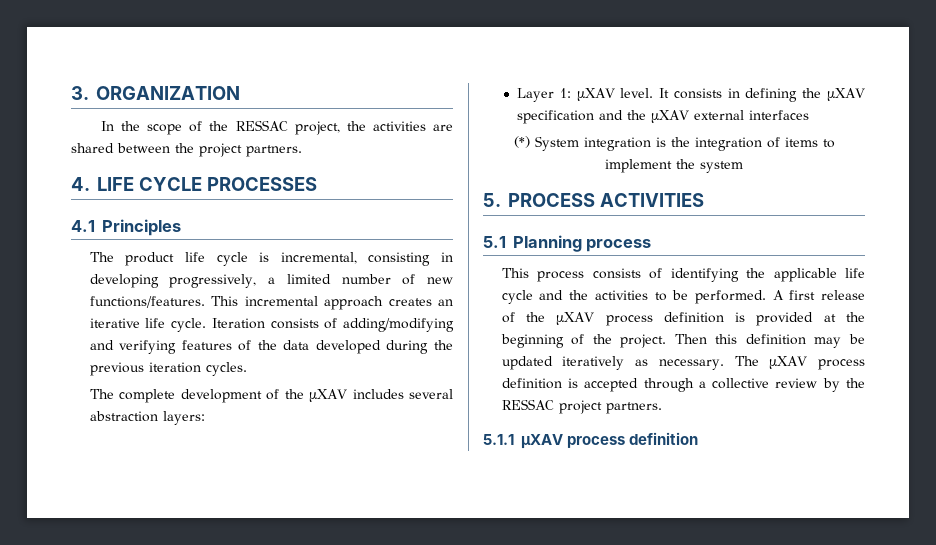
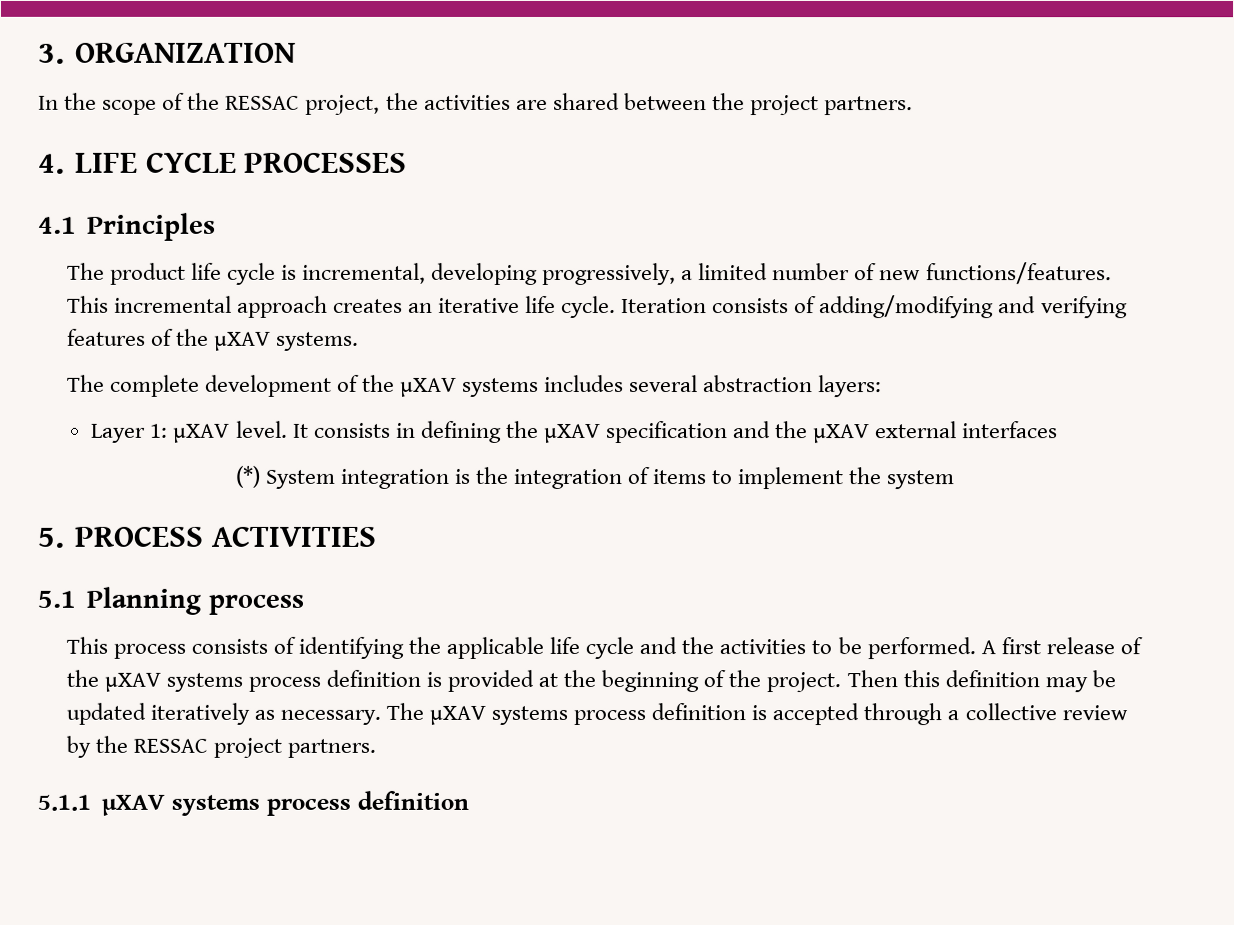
- The product life cycle is incremental, consisting in developing progressively, a limited number of new functions/features.
+ The product life cycle is incremental, developing progressively, a limited number of new functions/features.
- Iteration consists of adding/modifying and verifying features of the data developed during the previous iteration cycles.
+ Iteration consists of adding/modifying and verifying features of the µXAV systems.
- The complete development of the µXAV includes several abstraction layers:
+ The complete development of the µXAV systems includes several abstraction layers:
- A first release of the µXAV process definition is provided at the beginning of the project.
+ A first release of the µXAV systems process definition is provided at the beginning of the project.
- The µXAV process definition is accepted through a collective review by the RESSAC project partners.
+ The µXAV systems process definition is accepted through a collective review by the RESSAC project partners.
- 5.1.1 µXAV process definition
+ 5.1.1 µXAV systems process definition

